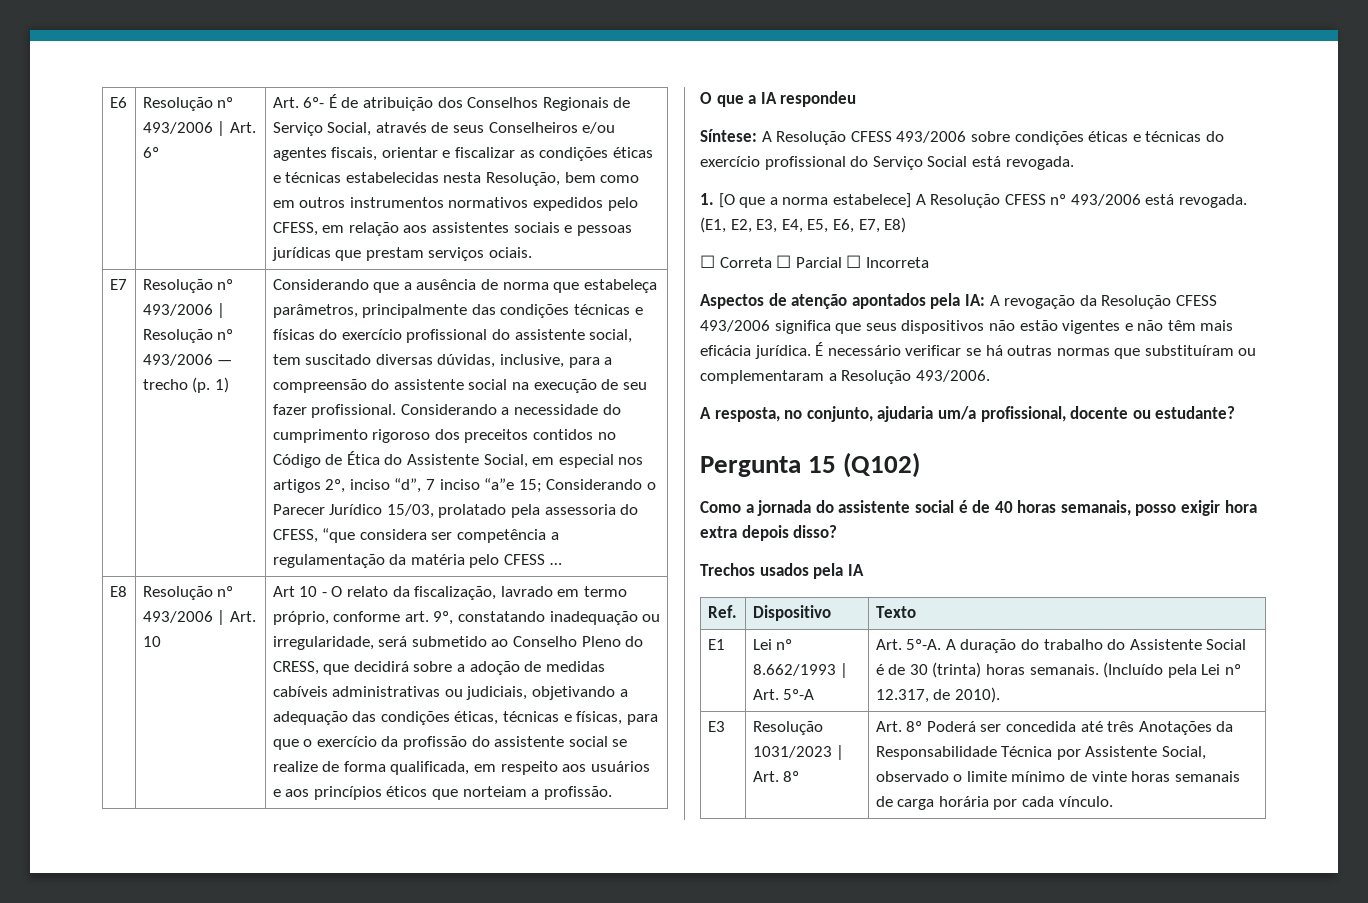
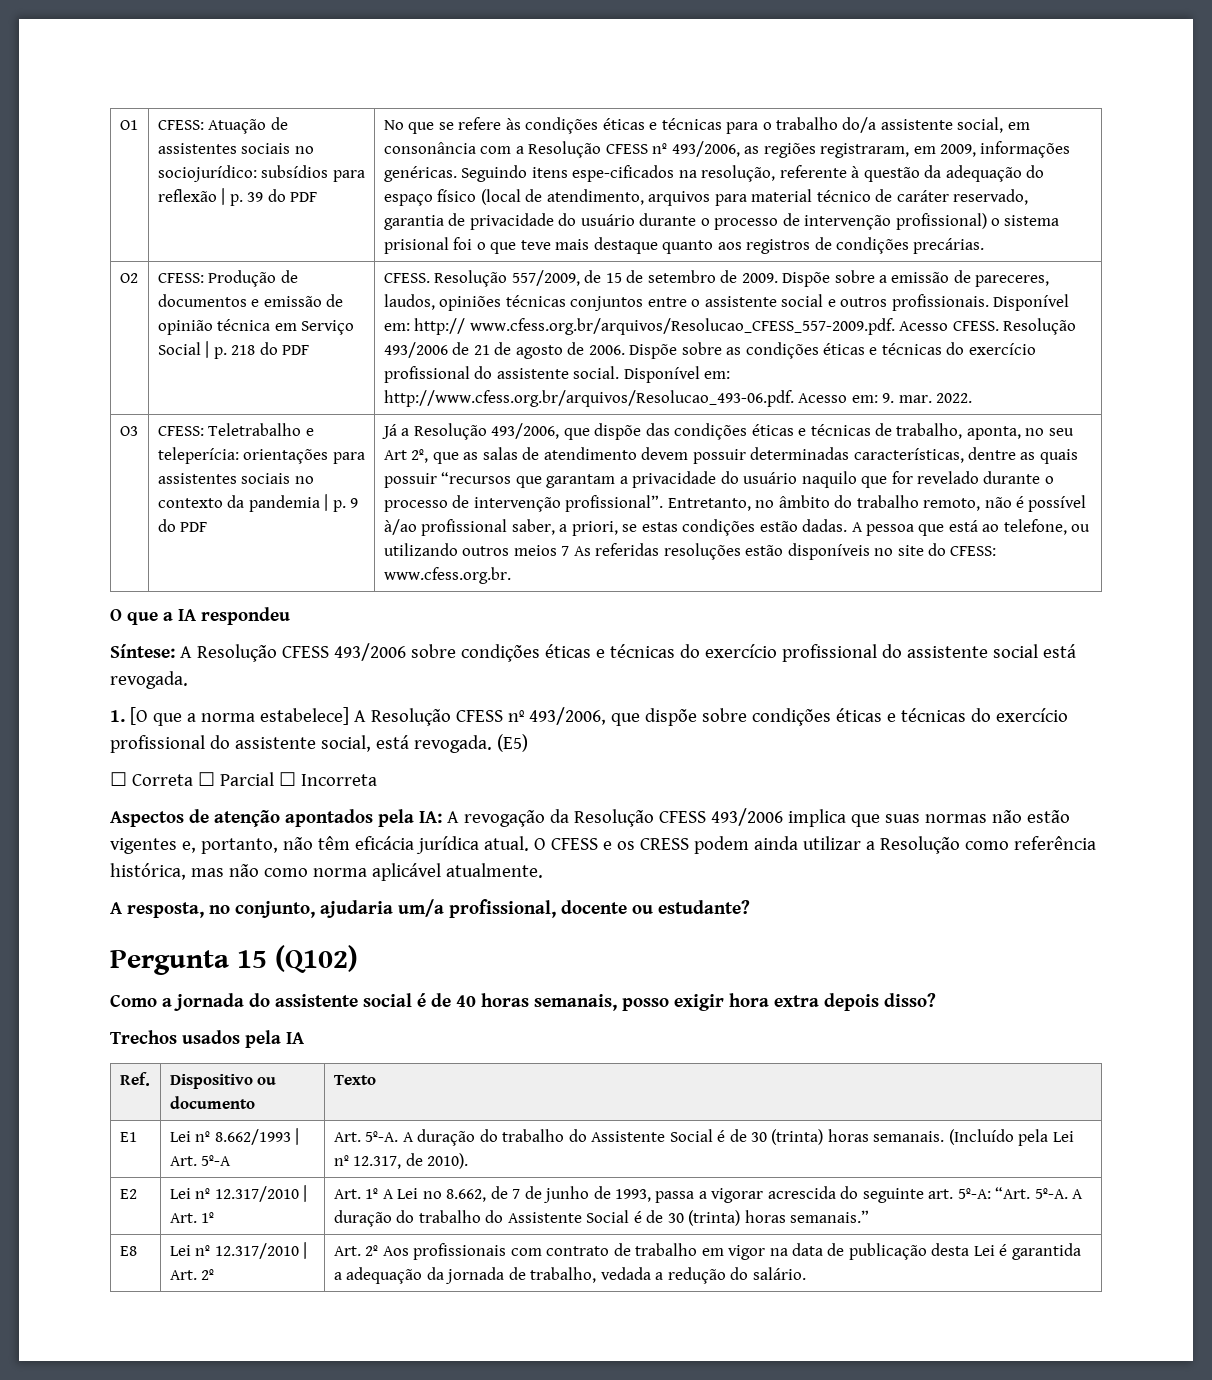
- E6 | Resolução nº 493/2006 | Art. 6º | Art. 6º- É de atribuição dos Conselhos Regionais de Serviço Social, através de seus Conselheiros e/ou agentes fiscais, orientar e fiscalizar as condições éticas e técnicas estabelecidas nesta Resolução, bem como em outros instrumentos normativos expedidos pelo CFESS, em relação aos assistentes sociais e pessoas jurídicas que prestam serviços ociais.
- E7 | Resolução nº 493/2006 | Resolução nº 493/2006 — trecho (p. 1) | Considerando que a ausência de norma que estabeleça parâmetros, principalmente das condições técnicas e físicas do exercício profissional do assistente social, tem suscitado diversas dúvidas, inclusive, para a compreensão do assistente social na execução de seu fazer profissional. Considerando a necessidade do cumprimento rigoroso dos preceitos contidos no Código de Ética do Assistente Social, em especial nos artigos 2º, inciso “d”, 7 inciso “a”e 15; Considerando o Parecer Jurídico 15/03, prolatado pela assessoria do CFESS, “que considera ser competência a regulamentação da matéria pelo CFESS …
- E8 | Resolução nº 493/2006 | Art. 10 | Art 10 - O relato da fiscalização, lavrado em termo próprio, conforme art. 9º, constatando inadequação ou irregularidade, será submetido ao Conselho Pleno do CRESS, que decidirá sobre a adoção de medidas cabíveis administrativas ou judiciais, objetivando a adequação das condições éticas, técnicas e físicas, para que o exercício da profissão do assistente social se realize de forma qualificada, em respeito aos usuários e aos princípios éticos que norteiam a profissão.
+ O1 | CFESS: Atuação de assistentes sociais no sociojurídico: subsídios para reflexão | p. 39 do PDF | No que se refere às condições éticas e técnicas para o trabalho do/a assistente social, em consonância com a Resolução CFESS nº 493/2006, as regiões registraram, em 2009, informações genéricas. Seguindo itens espe-cificados na resolução, referente à questão da adequação do espaço físico (local de atendimento, arquivos para material técnico de caráter reservado, garantia de privacidade do usuário durante o processo de intervenção profissional) o sistema prisional foi o que teve mais destaque quanto aos registros de condições precárias.
+ O2 | CFESS: Produção de documentos e emissão de opinião técnica em Serviço Social | p. 218 do PDF | CFESS. Resolução 557/2009, de 15 de setembro de 2009. Dispõe sobre a emissão de pareceres, laudos, opiniões técnicas conjuntos entre o assistente social e outros profissionais. Disponível em: http:// www.cfess.org.br/arquivos/Resolucao_CFESS_557-2009.pdf. Acesso CFESS. Resolução 493/2006 de 21 de agosto de 2006. Dispõe sobre as condições éticas e técnicas do exercício profissional do assistente social. Disponível em: http://www.cfess.org.br/arquivos/Resolucao_493-06.pdf. Acesso em: 9. mar. 2022.
+ O3 | CFESS: Teletrabalho e teleperícia: orientações para assistentes sociais no contexto da pandemia | p. 9 do PDF | Já a Resolução 493/2006, que dispõe das condições éticas e técnicas de trabalho, aponta, no seu Art 2º, que as salas de atendimento devem possuir determinadas características, dentre as quais possuir “recursos que garantam a privacidade do usuário naquilo que for revelado durante o processo de intervenção profissional”. Entretanto, no âmbito do trabalho remoto, não é possível à/ao profissional saber, a priori, se estas condições estão dadas. A pessoa que está ao telefone, ou utilizando outros meios 7 As referidas resoluções estão disponíveis no site do CFESS: www.cfess.org.br.
- Síntese: A Resolução CFESS 493/2006 sobre condições éticas e técnicas do exercício profissional do Serviço Social está revogada.
+ Síntese: A Resolução CFESS 493/2006 sobre condições éticas e técnicas do exercício profissional do assistente social está revogada.
- 1. [O que a norma estabelece] A Resolução CFESS nº 493/2006 está revogada. (E1, E2, E3, E4, E5, E6, E7, E8)
+ 1. [O que a norma estabelece] A Resolução CFESS nº 493/2006, que dispõe sobre condições éticas e técnicas do exercício profissional do assistente social, está revogada. (E5)
- Aspectos de atenção apontados pela IA: A revogação da Resolução CFESS 493/2006 significa que seus dispositivos não estão vigentes e não têm mais eficácia jurídica. É necessário verificar se há outras normas que substituíram ou complementaram a Resolução 493/2006.
+ Aspectos de atenção apontados pela IA: A revogação da Resolução CFESS 493/2006 implica que suas normas não estão vigentes e, portanto, não têm eficácia jurídica atual. O CFESS e os CRESS podem ainda utilizar a Resolução como referência histórica, mas não como norma aplicável atualmente.
- Ref. | Dispositivo | Texto
+ Ref. | Dispositivo ou documento | Texto
- E3 | Resolução 1031/2023 | Art. 8º | Art. 8º Poderá ser concedida até três Anotações da Responsabilidade Técnica por Assistente Social, observado o limite mínimo de vinte horas semanais de carga horária por cada vínculo.
+ E2 | Lei nº 12.317/2010 | Art. 1º | Art. 1º A Lei no 8.662, de 7 de junho de 1993, passa a vigorar acrescida do seguinte art. 5º-A: “Art. 5º-A. A duração do trabalho do Assistente Social é de 30 (trinta) horas semanais.”
+ E8 | Lei nº 12.317/2010 | Art. 2º | Art. 2º Aos profissionais com contrato de trabalho em vigor na data de publicação desta Lei é garantida a adequação da jornada de trabalho, vedada a redução do salário.

